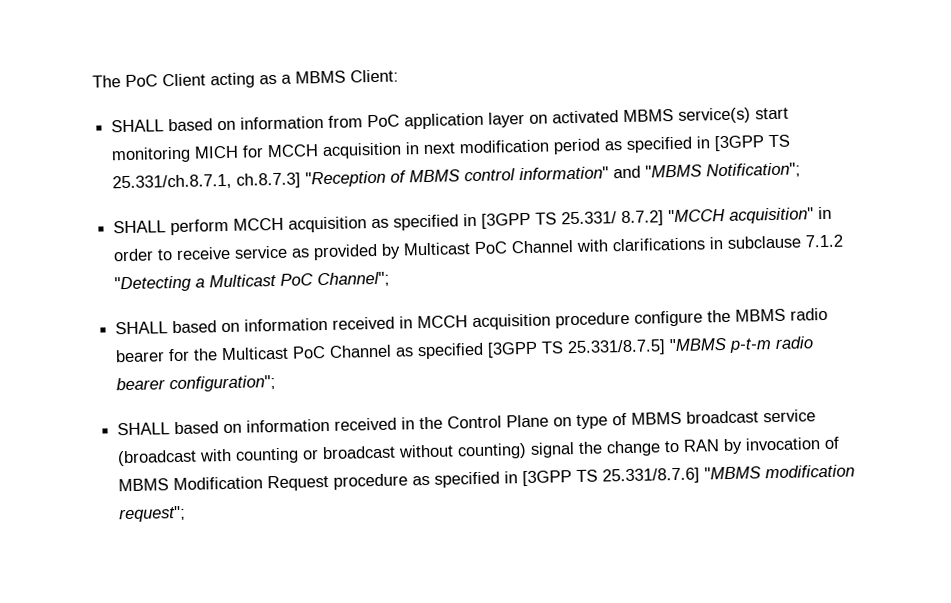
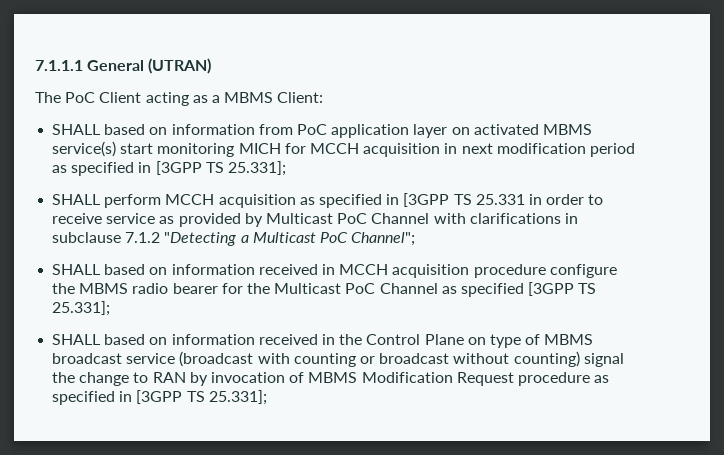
+ 7.1.1.1 General (UTRAN)
- SHALL based on information from PoC application layer on activated MBMS service(s) start monitoring MICH for MCCH acquisition in next modification period as specified in [3GPP TS 25.331/ch.8.7.1, ch.8.7.3] "Reception of MBMS control information" and "MBMS Notification";
+ SHALL based on information from PoC application layer on activated MBMS service(s) start monitoring MICH for MCCH acquisition in next modification period as specified in [3GPP TS 25.331];
- SHALL perform MCCH acquisition as specified in [3GPP TS 25.331/ 8.7.2] "MCCH acquisition" in order to receive service as provided by Multicast PoC Channel with clarifications in subclause 7.1.2 "Detecting a Multicast PoC Channel";
+ SHALL perform MCCH acquisition as specified in [3GPP TS 25.331 in order to receive service as provided by Multicast PoC Channel with clarifications in subclause 7.1.2 "Detecting a Multicast PoC Channel";
- SHALL based on information received in MCCH acquisition procedure configure the MBMS radio bearer for the Multicast PoC Channel as specified [3GPP TS 25.331/8.7.5] "MBMS p-t-m radio bearer configuration";
+ SHALL based on information received in MCCH acquisition procedure configure the MBMS radio bearer for the Multicast PoC Channel as specified [3GPP TS 25.331];
- SHALL based on information received in the Control Plane on type of MBMS broadcast service (broadcast with counting or broadcast without counting) signal the change to RAN by invocation of MBMS Modification Request procedure as specified in [3GPP TS 25.331/8.7.6] "MBMS modification request";
+ SHALL based on information received in the Control Plane on type of MBMS broadcast service (broadcast with counting or broadcast without counting) signal the change to RAN by invocation of MBMS Modification Request procedure as specified in [3GPP TS 25.331];

